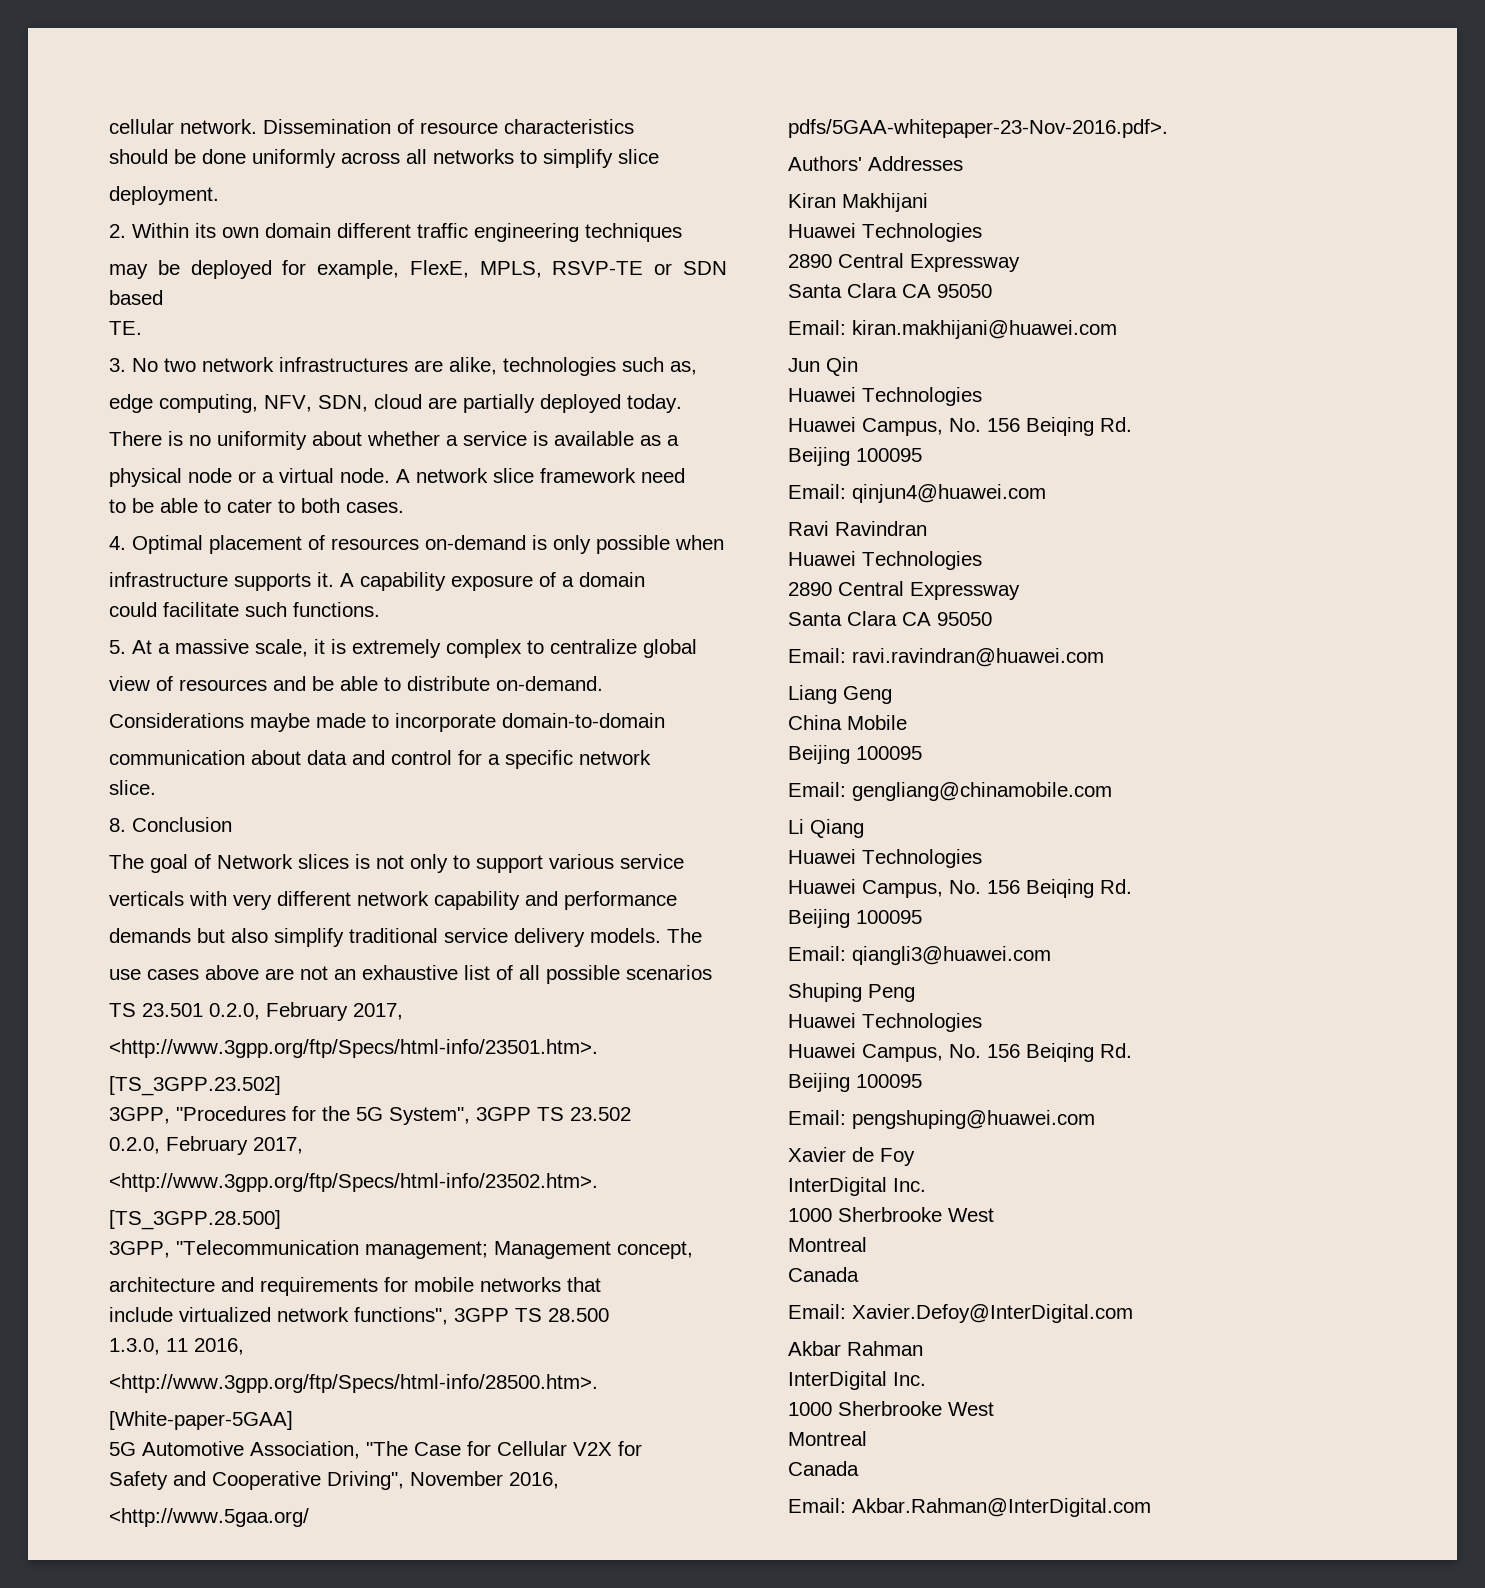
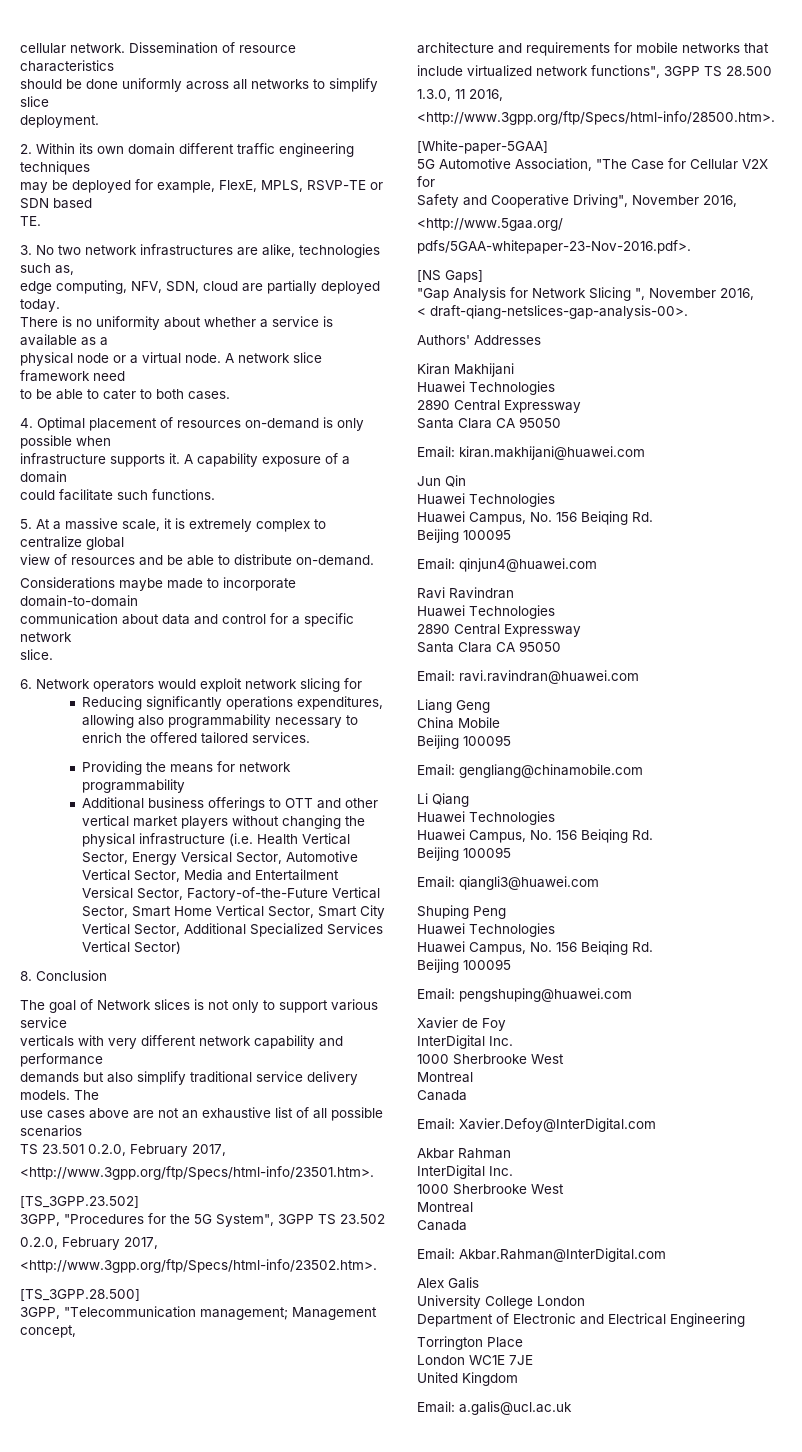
+ 6. Network operators would exploit network slicing for
+ Reducing significantly operations expenditures, allowing also programmability necessary to enrich the offered tailored services.
+ Providing the means for network programmability
+ Additional business offerings to OTT and other vertical market players without changing the physical infrastructure (i.e. Health Vertical Sector, Energy Versical Sector, Automotive Vertical Sector, Media and Entertailment Versical Sector, Factory-of-the-Future Vertical Sector, Smart Home Vertical Sector, Smart City Vertical Sector, Additional Specialized Services Vertical Sector)
+ [NS Gaps]
+ "Gap Analysis for Network Slicing ", November 2016,
+ < draft-qiang-netslices-gap-analysis-00>.
+ Alex Galis
+ University College London
+ Department of Electronic and Electrical Engineering
+ Torrington Place
+ London WC1E 7JE
+ United Kingdom
+ Email: a.galis@ucl.ac.uk

